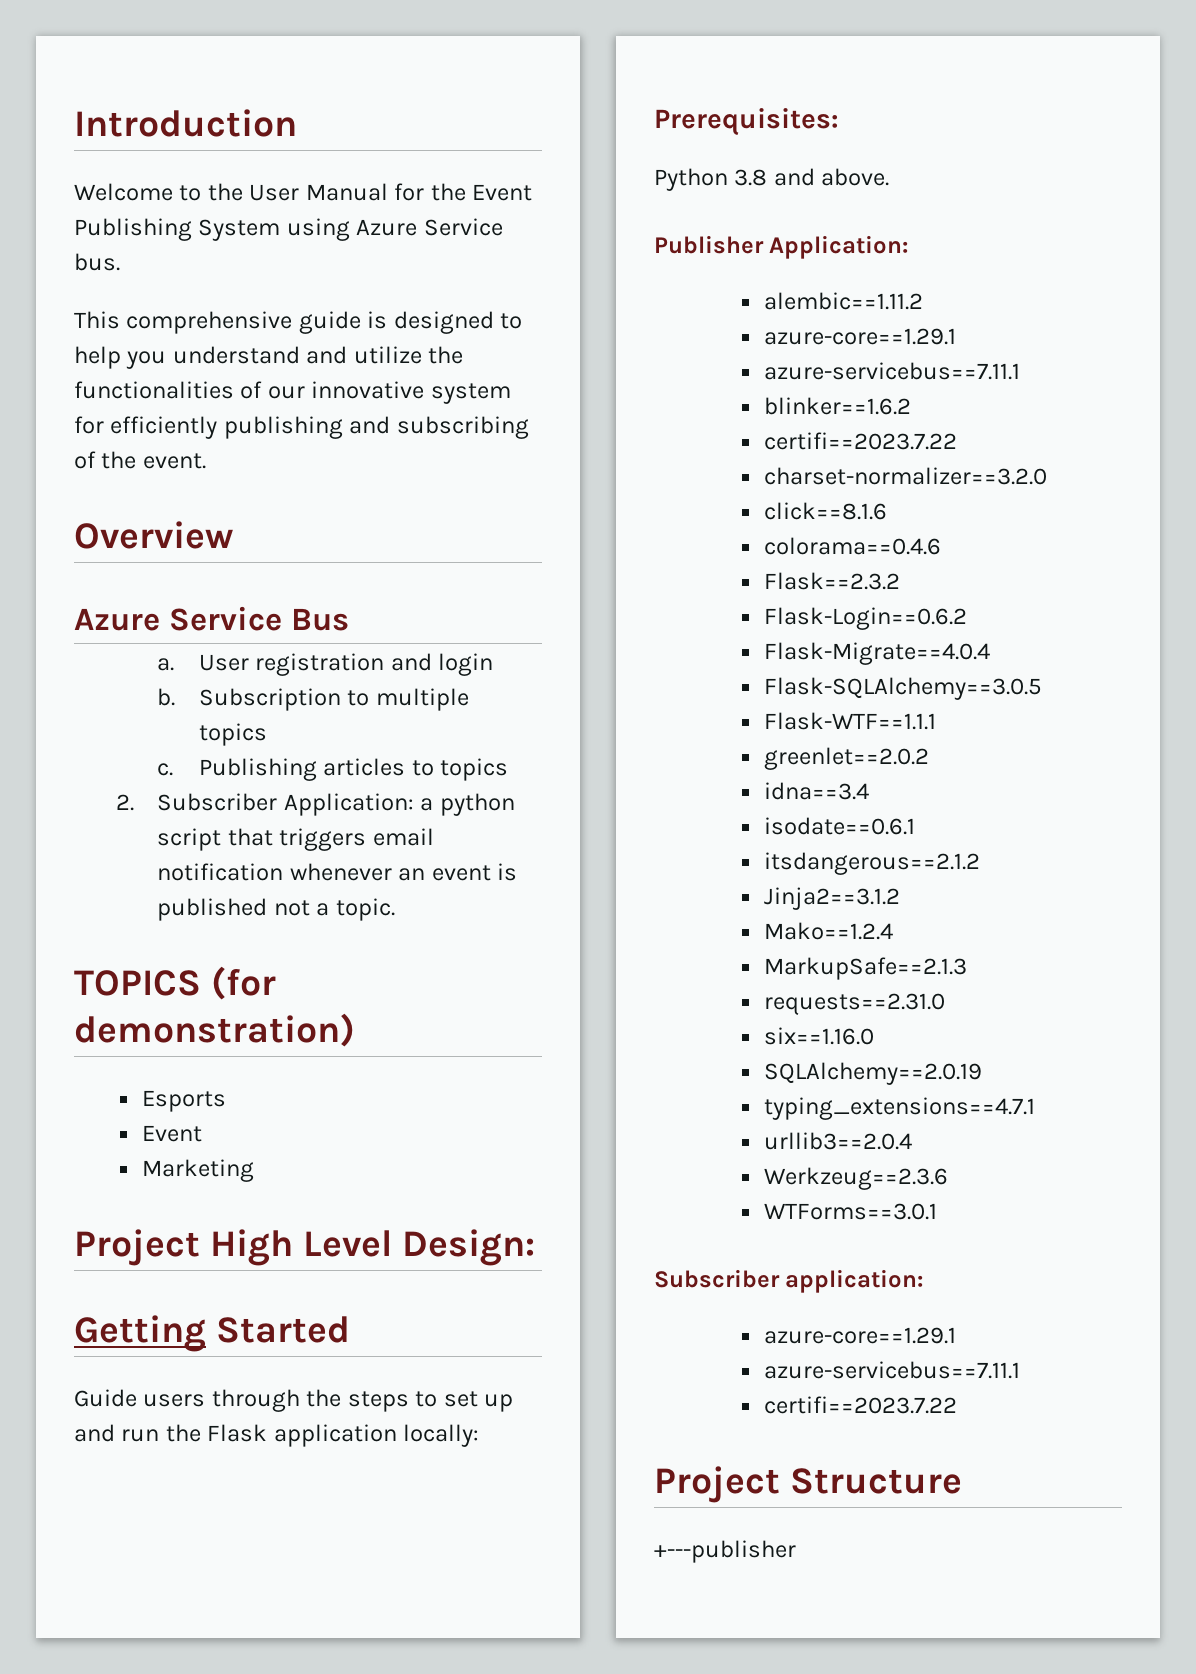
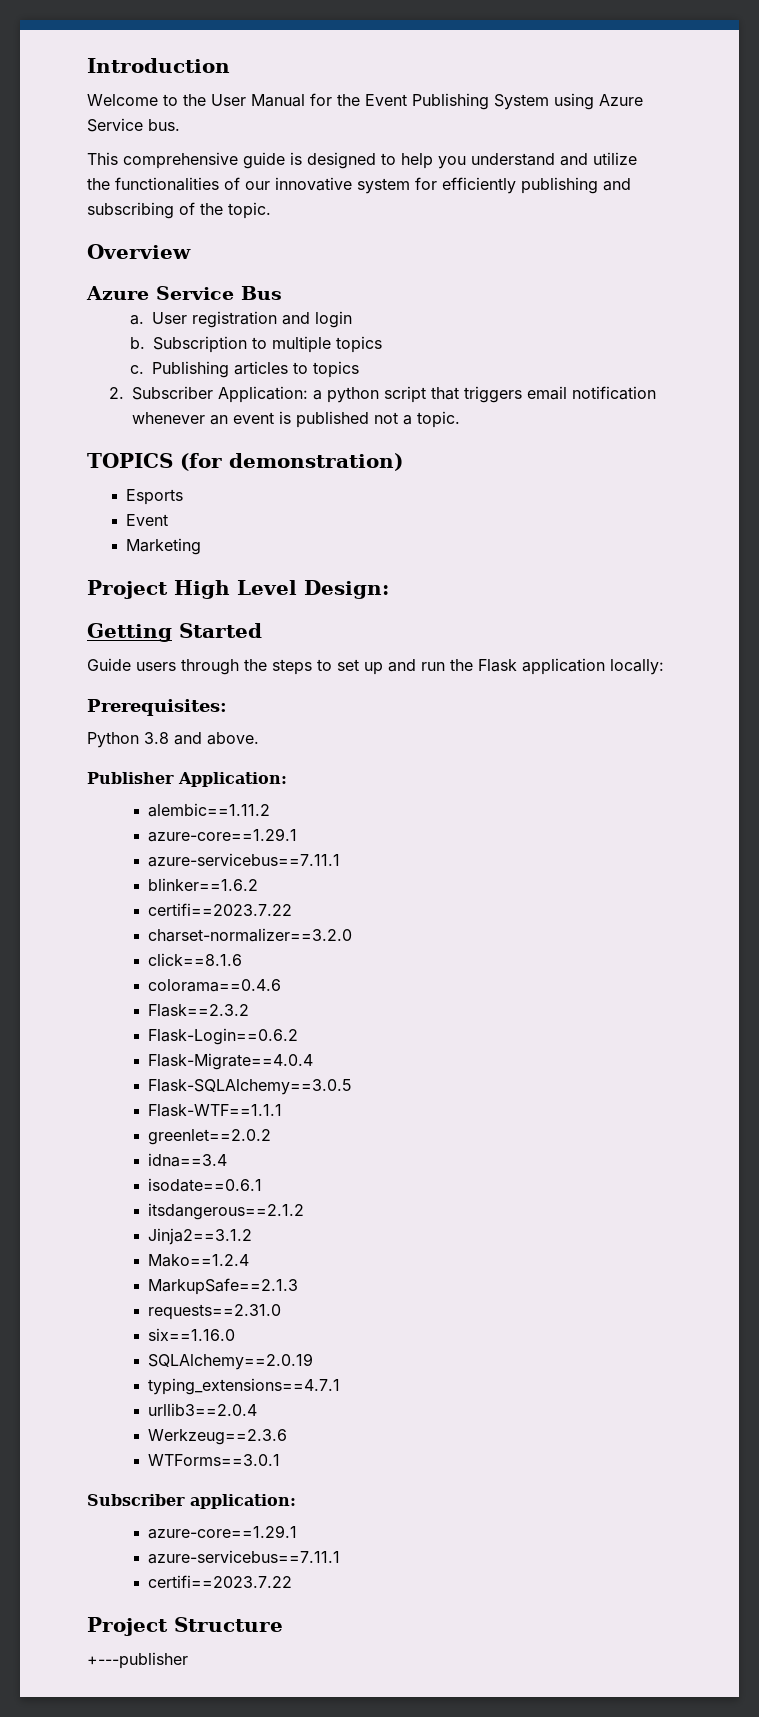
- This comprehensive guide is designed to help you understand and utilize the functionalities of our innovative system for efficiently publishing and subscribing of the event.
+ This comprehensive guide is designed to help you understand and utilize the functionalities of our innovative system for efficiently publishing and subscribing of the topic.

